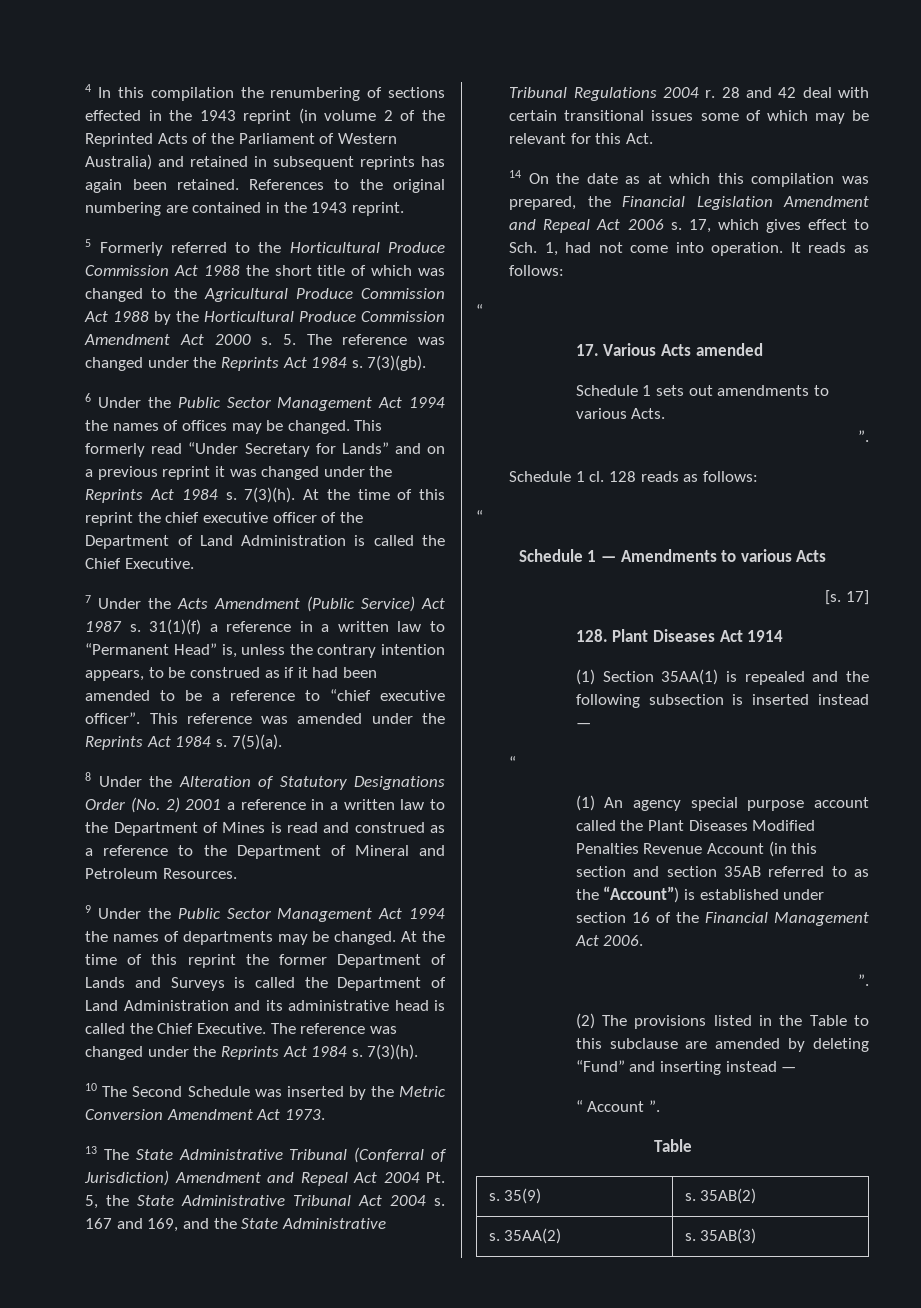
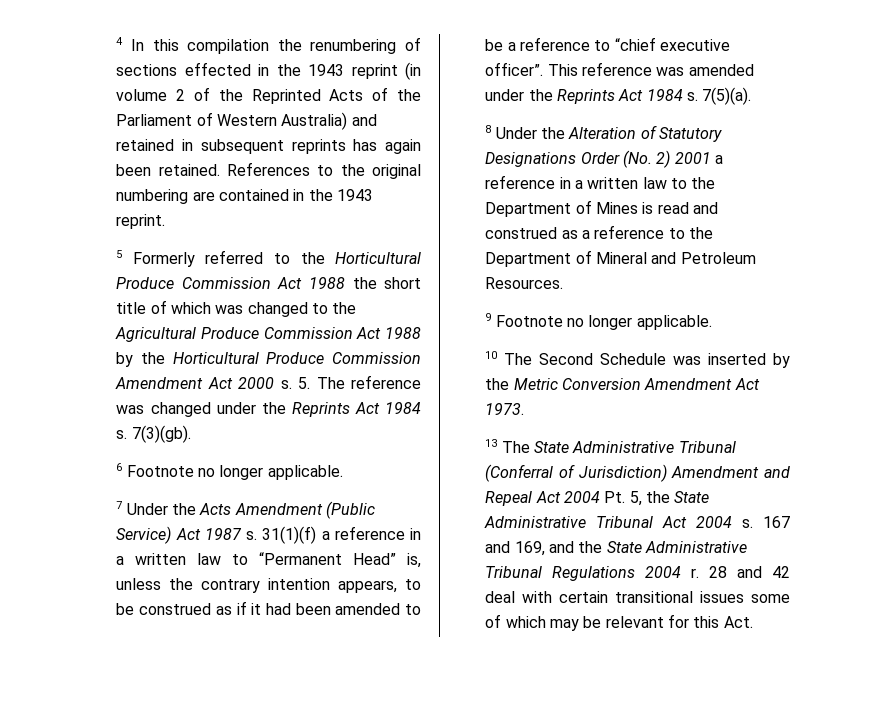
- 6 Under the Public Sector Management Act 1994 the names of offices may be changed. This formerly read “Under Secretary for Lands” and on a previous reprint it was changed under the Reprints Act 1984 s. 7(3)(h). At the time of this reprint the chief executive officer of the Department of Land Administration is called the Chief Executive.
+ 6 Footnote no longer applicable.
- 9 Under the Public Sector Management Act 1994 the names of departments may be changed. At the time of this reprint the former Department of Lands and Surveys is called the Department of Land Administration and its administrative head is called the Chief Executive. The reference was changed under the Reprints Act 1984 s. 7(3)(h).
+ 9 Footnote no longer applicable.
- 14 On the date as at which this compilation was prepared, the Financial Legislation Amendment and Repeal Act 2006 s. 17, which gives effect to Sch. 1, had not come into operation. It reads as follows:
- “
- 17. Various Acts amended
- Schedule 1 sets out amendments to various Acts.
- ”.
- Schedule 1 cl. 128 reads as follows:
- “
- Schedule 1 — Amendments to various Acts
- [s. 17]
- 128. Plant Diseases Act 1914
- (1) Section 35AA(1) is repealed and the following subsection is inserted instead —
- “
- (1) An agency special purpose account called the Plant Diseases Modified Penalties Revenue Account (in this section and section 35AB referred to as the “Account”) is established under section 16 of the Financial Management Act 2006.
- ”.
- (2) The provisions listed in the Table to this subclause are amended by deleting “Fund” and inserting instead —
- “ Account ”.
- Table
- s. 35(9) | s. 35AB(2)
- s. 35AA(2) | s. 35AB(3)

